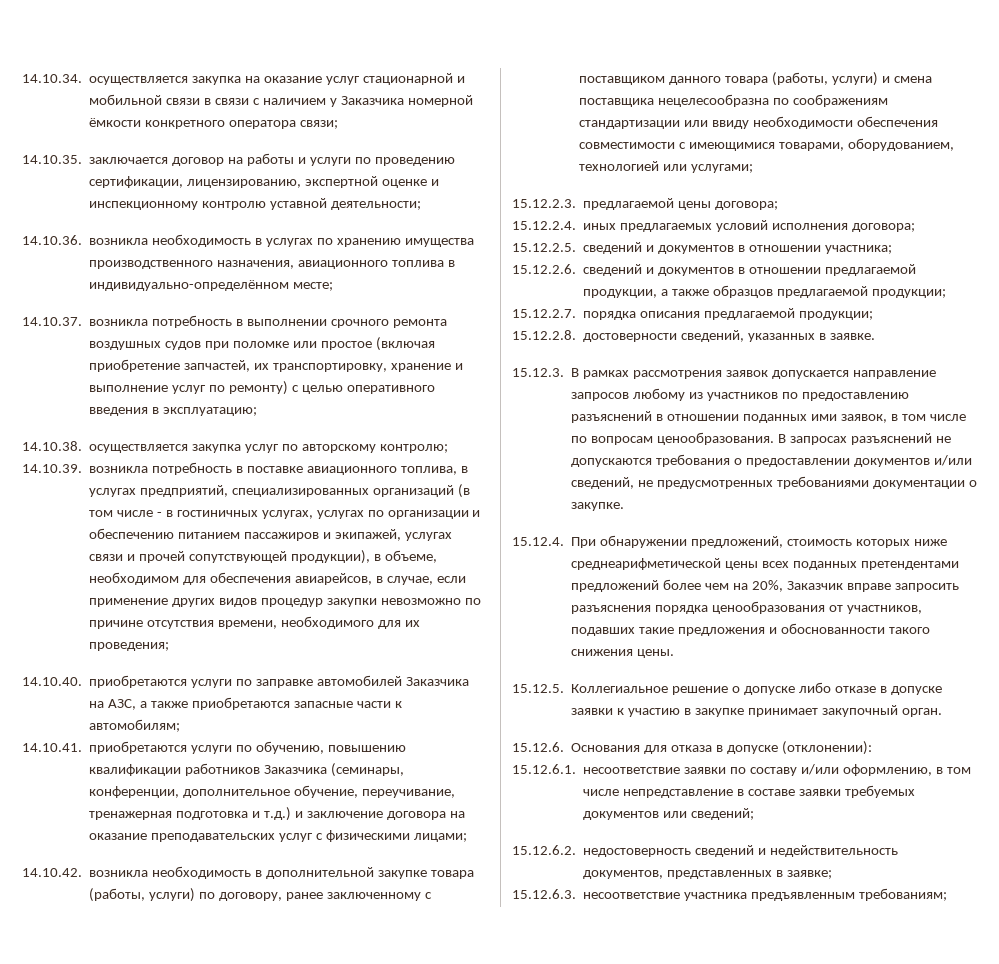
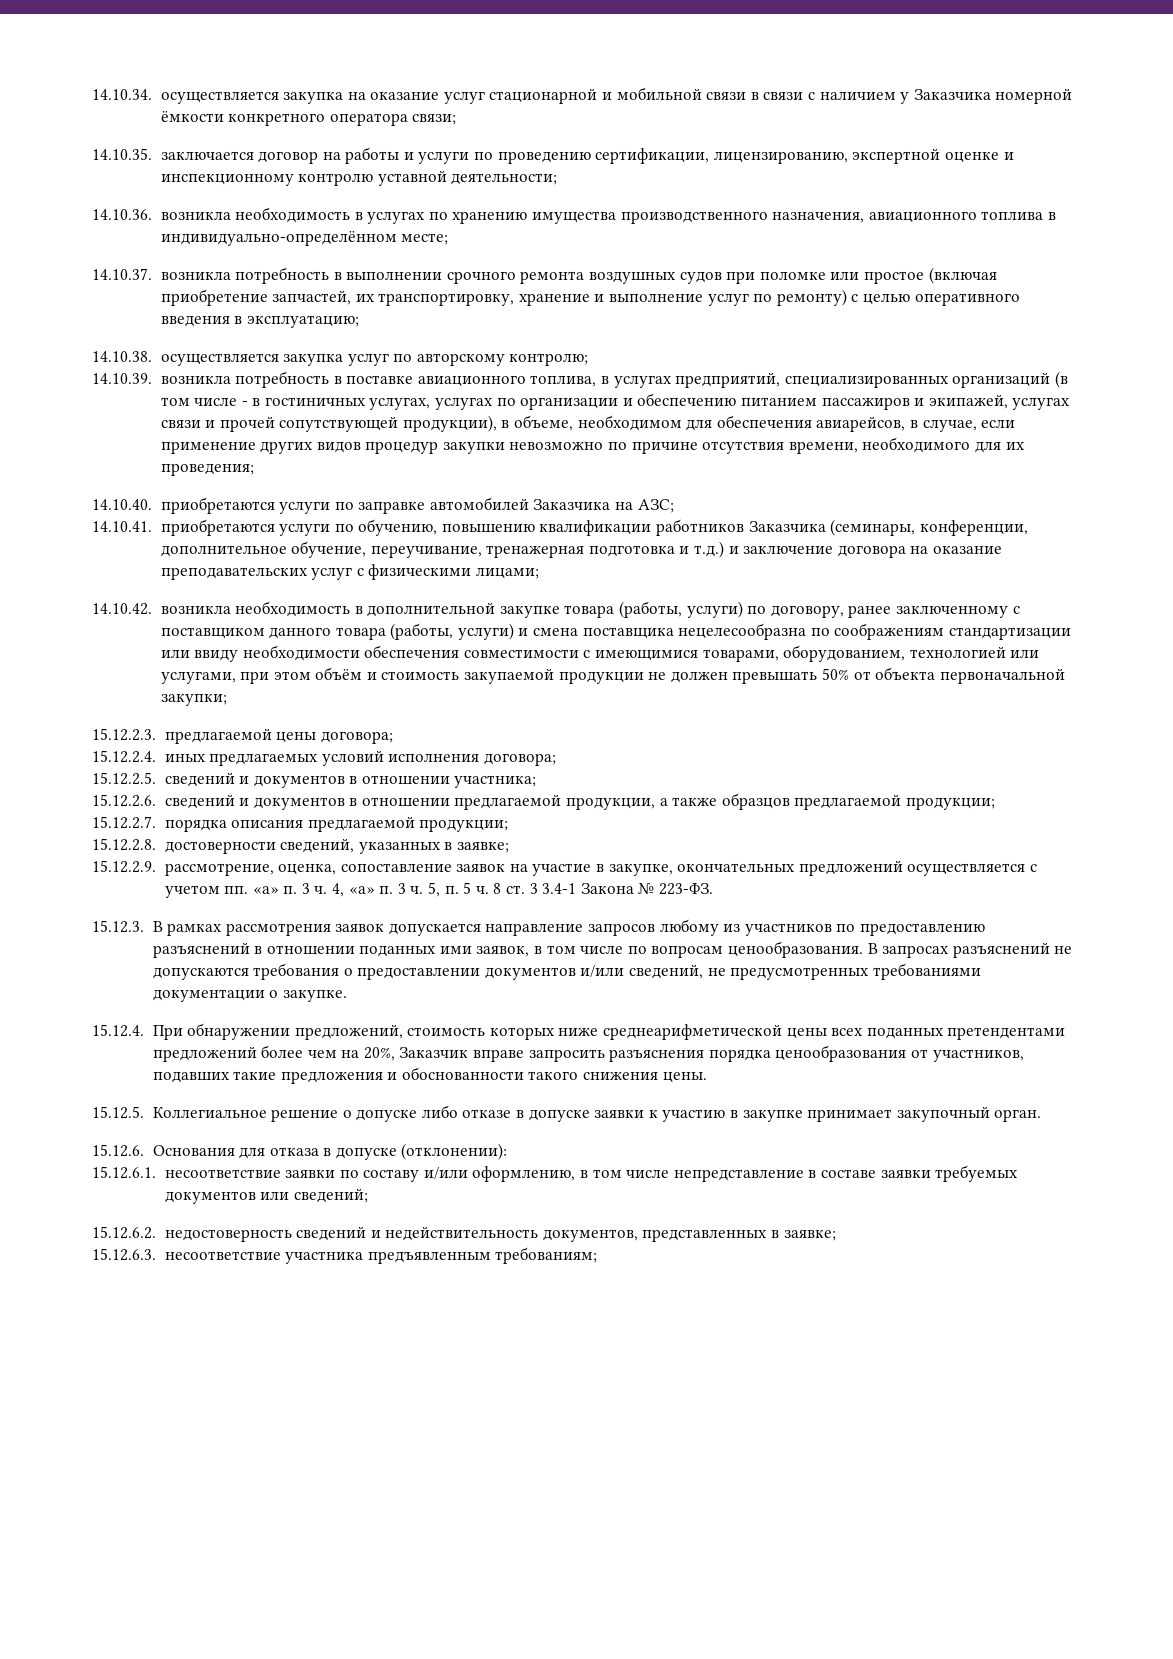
- 14.10.40. приобретаются услуги по заправке автомобилей Заказчика на АЗС, а также приобретаются запасные части к автомобилям;
+ 14.10.40. приобретаются услуги по заправке автомобилей Заказчика на АЗС;
- 14.10.42. возникла необходимость в дополнительной закупке товара (работы, услуги) по договору, ранее заключенному с поставщиком данного товара (работы, услуги) и смена поставщика нецелесообразна по соображениям стандартизации или ввиду необходимости обеспечения совместимости с имеющимися товарами, оборудованием, технологией или услугами;
+ 14.10.42. возникла необходимость в дополнительной закупке товара (работы, услуги) по договору, ранее заключенному с поставщиком данного товара (работы, услуги) и смена поставщика нецелесообразна по соображениям стандартизации или ввиду необходимости обеспечения совместимости с имеющимися товарами, оборудованием, технологией или услугами, при этом объём и стоимость закупаемой продукции не должен превышать 50% от объекта первоначальной закупки;
- 15.12.2.8. достоверности сведений, указанных в заявке.
+ 15.12.2.8. достоверности сведений, указанных в заявке;
+ 15.12.2.9. рассмотрение, оценка, сопоставление заявок на участие в закупке, окончательных предложений осуществляется с учетом пп. «а» п. 3 ч. 4, «а» п. 3 ч. 5, п. 5 ч. 8 ст. 3 3.4-1 Закона № 223-ФЗ.

